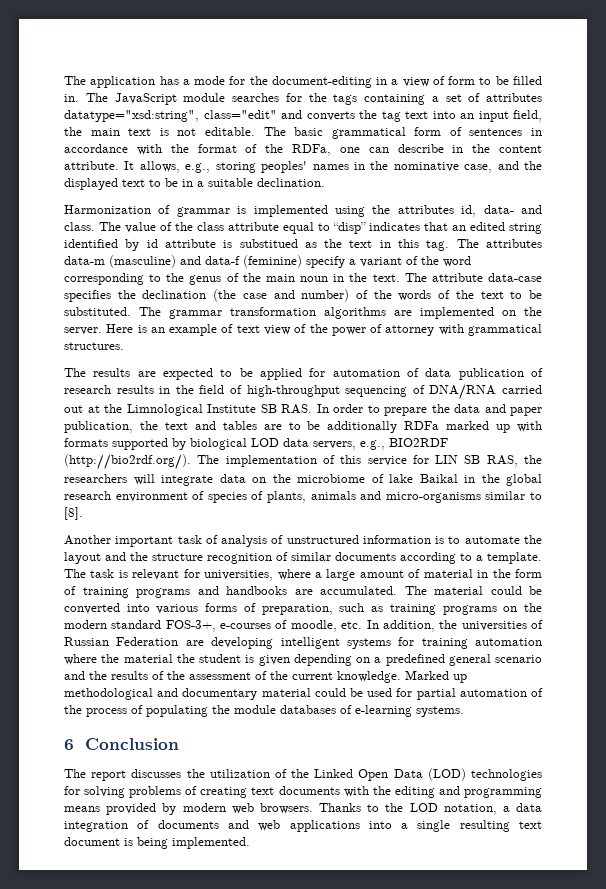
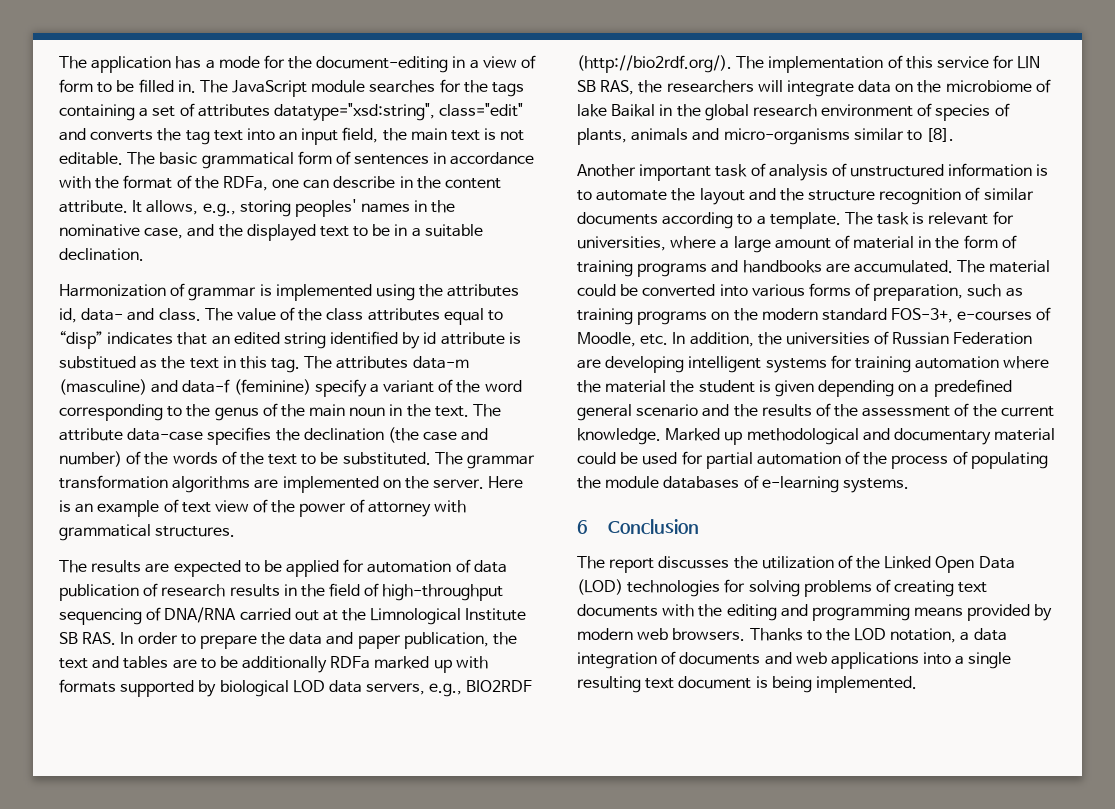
- The value of the class attribute equal to “disp” indicates that an edited string identified by id attribute is substitued as the text in this tag.
+ The value of the class attributes equal to “disp” indicates that an edited string identified by id attribute is substitued as the text in this tag.
- The material could be converted into various forms of preparation, such as training programs on the modern standard FOS-3+, e-courses of moodle, etc. In addition, the universities of Russian Federation are developing intelligent systems for training automation where the material the student is given depending on a predefined general scenario and the results of the assessment of the current knowledge.
+ The material could be converted into various forms of preparation, such as training programs on the modern standard FOS-3+, e-courses of Moodle, etc. In addition, the universities of Russian Federation are developing intelligent systems for training automation where the material the student is given depending on a predefined general scenario and the results of the assessment of the current knowledge.

